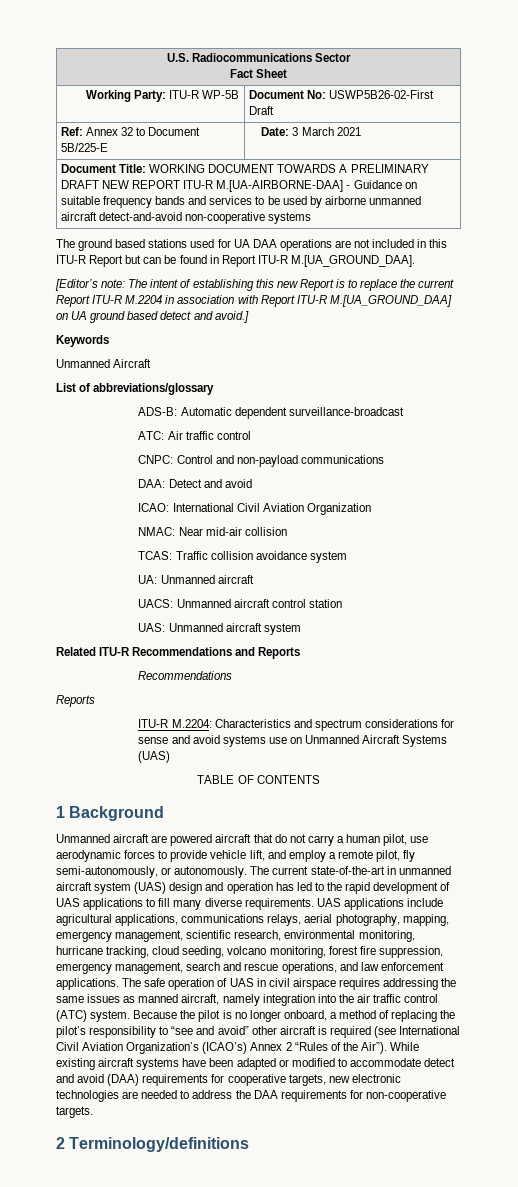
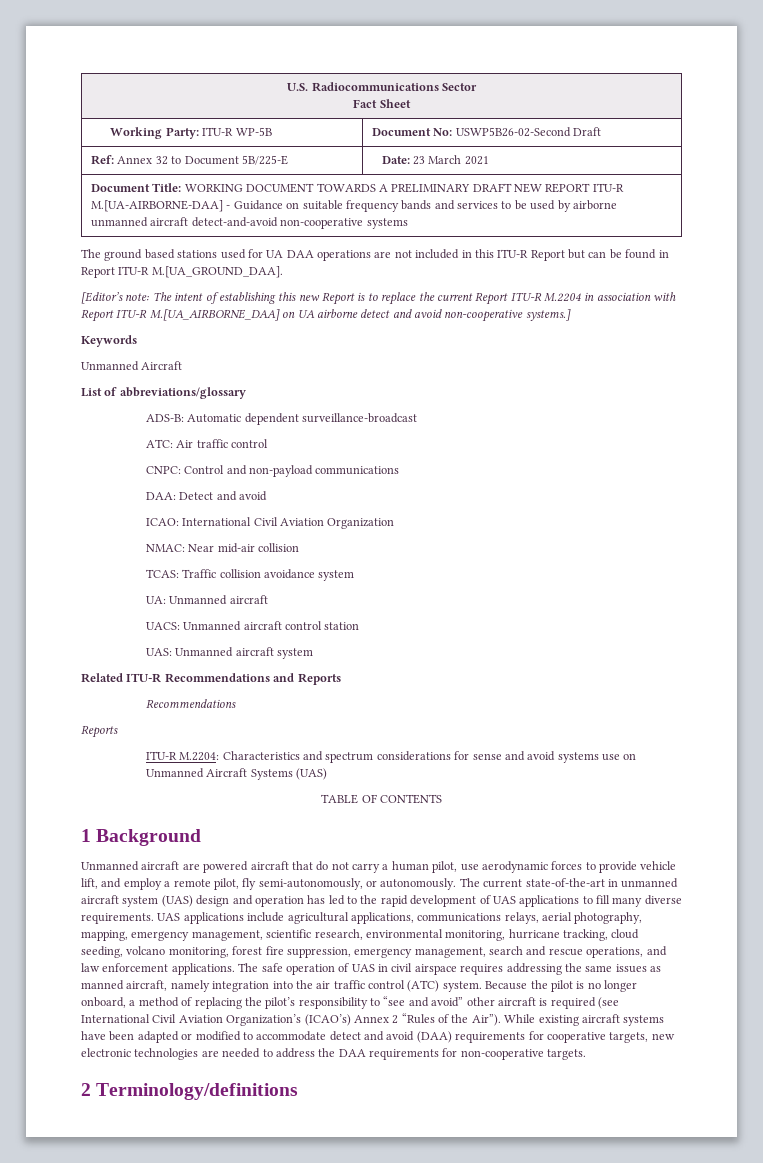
- Working Party: ITU-R WP-5B | Document No: USWP5B26-02-First Draft
+ Working Party: ITU-R WP-5B | Document No: USWP5B26-02-Second Draft
- Ref: Annex 32 to Document 5B/225-E | Date: 3 March 2021
+ Ref: Annex 32 to Document 5B/225-E | Date: 23 March 2021
- [Editor’s note: The intent of establishing this new Report is to replace the current Report ITU-R M.2204 in association with Report ITU-R M.[UA_GROUND_DAA] on UA ground based detect and avoid.]
+ [Editor’s note: The intent of establishing this new Report is to replace the current Report ITU-R M.2204 in association with Report ITU-R M.[UA_AIRBORNE_DAA] on UA airborne detect and avoid non-cooperative systems.]

